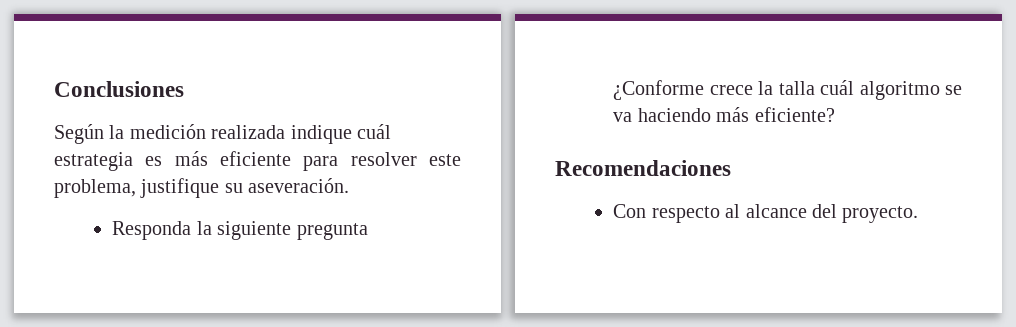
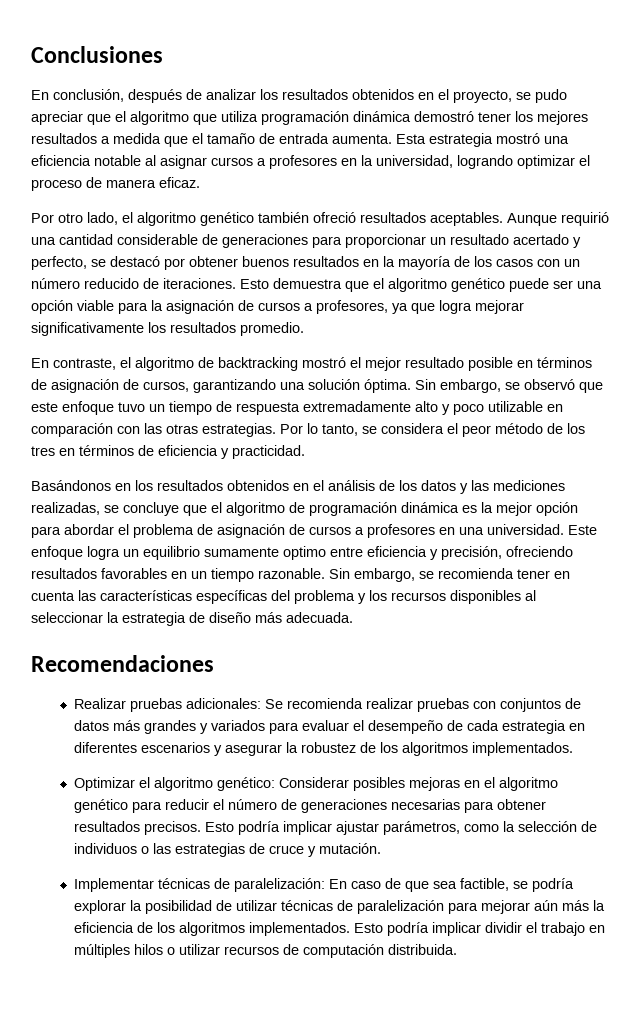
- Según la medición realizada indique cuál estrategia es más eficiente para resolver este problema, justifique su aseveración.
- Responda la siguiente pregunta ¿Conforme crece la talla cuál algoritmo se va haciendo más eficiente?
+ En conclusión, después de analizar los resultados obtenidos en el proyecto, se pudo apreciar que el algoritmo que utiliza programación dinámica demostró tener los mejores resultados a medida que el tamaño de entrada aumenta. Esta estrategia mostró una eficiencia notable al asignar cursos a profesores en la universidad, logrando optimizar el proceso de manera eficaz.
+ Por otro lado, el algoritmo genético también ofreció resultados aceptables. Aunque requirió una cantidad considerable de generaciones para proporcionar un resultado acertado y perfecto, se destacó por obtener buenos resultados en la mayoría de los casos con un número reducido de iteraciones. Esto demuestra que el algoritmo genético puede ser una opción viable para la asignación de cursos a profesores, ya que logra mejorar significativamente los resultados promedio.
+ En contraste, el algoritmo de backtracking mostró el mejor resultado posible en términos de asignación de cursos, garantizando una solución óptima. Sin embargo, se observó que este enfoque tuvo un tiempo de respuesta extremadamente alto y poco utilizable en comparación con las otras estrategias. Por lo tanto, se considera el peor método de los tres en términos de eficiencia y practicidad.
+ Basándonos en los resultados obtenidos en el análisis de los datos y las mediciones realizadas, se concluye que el algoritmo de programación dinámica es la mejor opción para abordar el problema de asignación de cursos a profesores en una universidad. Este enfoque logra un equilibrio sumamente optimo entre eficiencia y precisión, ofreciendo resultados favorables en un tiempo razonable. Sin embargo, se recomienda tener en cuenta las características específicas del problema y los recursos disponibles al seleccionar la estrategia de diseño más adecuada.
  Recomendaciones
- Con respecto al alcance del proyecto.
+ Realizar pruebas adicionales: Se recomienda realizar pruebas con conjuntos de datos más grandes y variados para evaluar el desempeño de cada estrategia en diferentes escenarios y asegurar la robustez de los algoritmos implementados.
+ Optimizar el algoritmo genético: Considerar posibles mejoras en el algoritmo genético para reducir el número de generaciones necesarias para obtener resultados precisos. Esto podría implicar ajustar parámetros, como la selección de individuos o las estrategias de cruce y mutación.
+ Implementar técnicas de paralelización: En caso de que sea factible, se podría explorar la posibilidad de utilizar técnicas de paralelización para mejorar aún más la eficiencia de los algoritmos implementados. Esto podría implicar dividir el trabajo en múltiples hilos o utilizar recursos de computación distribuida.

